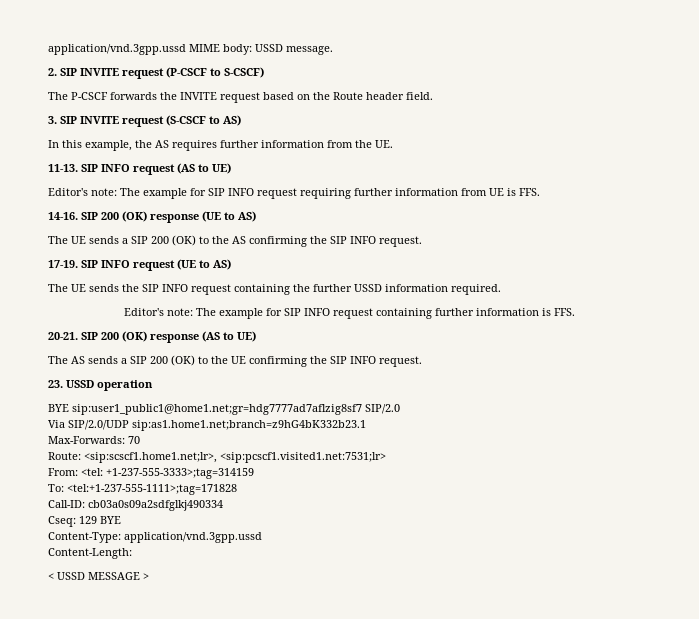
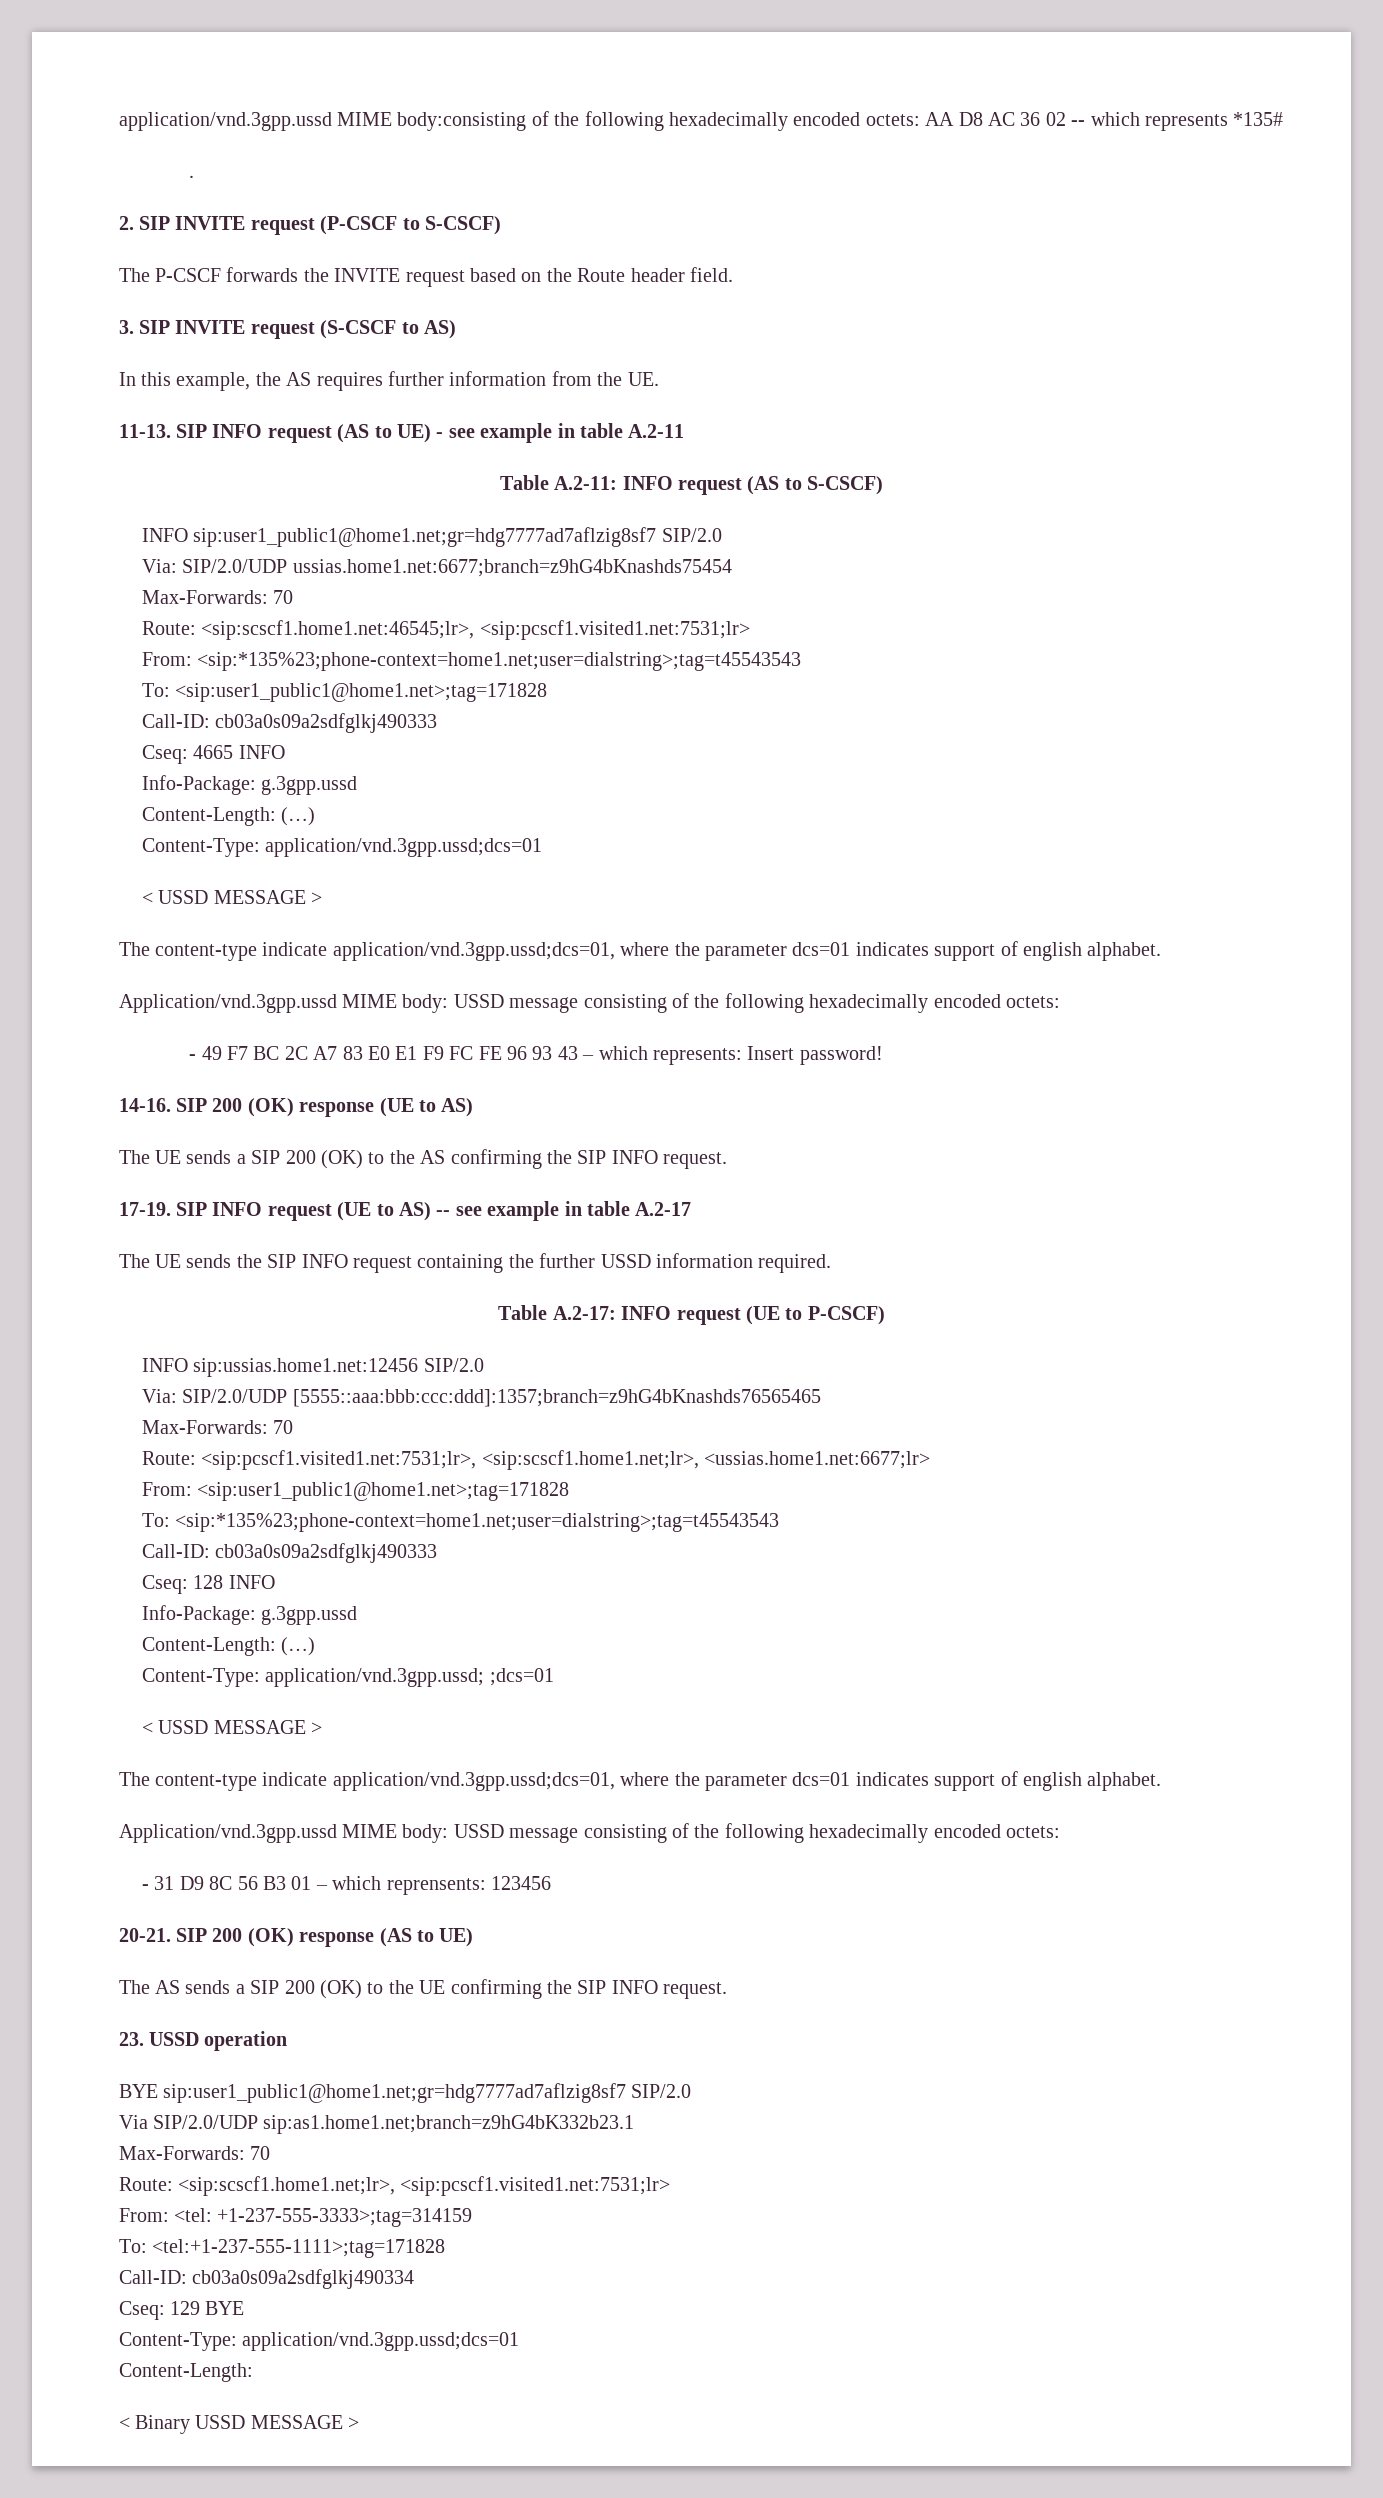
- application/vnd.3gpp.ussd MIME body: USSD message.
+ application/vnd.3gpp.ussd MIME body:consisting of the following hexadecimally encoded octets: AA D8 AC 36 02 -- which represents *135#
+ .
- SIP INFO request (AS to UE)
- Editor's note: The example for SIP INFO request requiring further information from UE is FFS.
+ SIP INFO request (AS to UE) - see example in table A.2-11
+ Table A.2-11: INFO request (AS to S-CSCF)
+ INFO sip:user1_public1@home1.net;gr=hdg7777ad7aflzig8sf7 SIP/2.0
+ Via: SIP/2.0/UDP ussias.home1.net:6677;branch=z9hG4bKnashds75454
+ Max-Forwards: 70
+ Route: <sip:scscf1.home1.net:46545;lr>, <sip:pcscf1.visited1.net:7531;lr>
+ From: <sip:*135%23;phone-context=home1.net;user=dialstring>;tag=t45543543
+ To: <sip:user1_public1@home1.net>;tag=171828
+ Call-ID: cb03a0s09a2sdfglkj490333
+ Cseq: 4665 INFO
+ Info-Package: g.3gpp.ussd
+ Content-Length: (…)
+ Content-Type: application/vnd.3gpp.ussd;dcs=01
+ < USSD MESSAGE >
+ The content-type indicate application/vnd.3gpp.ussd;dcs=01, where the parameter dcs=01 indicates support of english alphabet.
+ Application/vnd.3gpp.ussd MIME body: USSD message consisting of the following hexadecimally encoded octets:
+ - 49 F7 BC 2C A7 83 E0 E1 F9 FC FE 96 93 43 – which represents: Insert password!
- SIP INFO request (UE to AS)
+ SIP INFO request (UE to AS) -- see example in table A.2-17
- Editor's note: The example for SIP INFO request containing further information is FFS.
+ Table A.2-17: INFO request (UE to P-CSCF)
+ INFO sip:ussias.home1.net:12456 SIP/2.0
+ Via: SIP/2.0/UDP [5555::aaa:bbb:ccc:ddd]:1357;branch=z9hG4bKnashds76565465
+ Max-Forwards: 70
+ Route: <sip:pcscf1.visited1.net:7531;lr>, <sip:scscf1.home1.net;lr>, <ussias.home1.net:6677;lr>
+ From: <sip:user1_public1@home1.net>;tag=171828
+ To: <sip:*135%23;phone-context=home1.net;user=dialstring>;tag=t45543543
+ Call-ID: cb03a0s09a2sdfglkj490333
+ Cseq: 128 INFO
+ Info-Package: g.3gpp.ussd
+ Content-Length: (…)
+ Content-Type: application/vnd.3gpp.ussd; ;dcs=01
+ < USSD MESSAGE >
+ The content-type indicate application/vnd.3gpp.ussd;dcs=01, where the parameter dcs=01 indicates support of english alphabet.
+ Application/vnd.3gpp.ussd MIME body: USSD message consisting of the following hexadecimally encoded octets:
+ - 31 D9 8C 56 B3 01 – which reprensents: 123456
  Cseq: 129 BYE
- Content-Type: application/vnd.3gpp.ussd
+ Content-Type: application/vnd.3gpp.ussd;dcs=01
- < USSD MESSAGE >
+ < Binary USSD MESSAGE >

